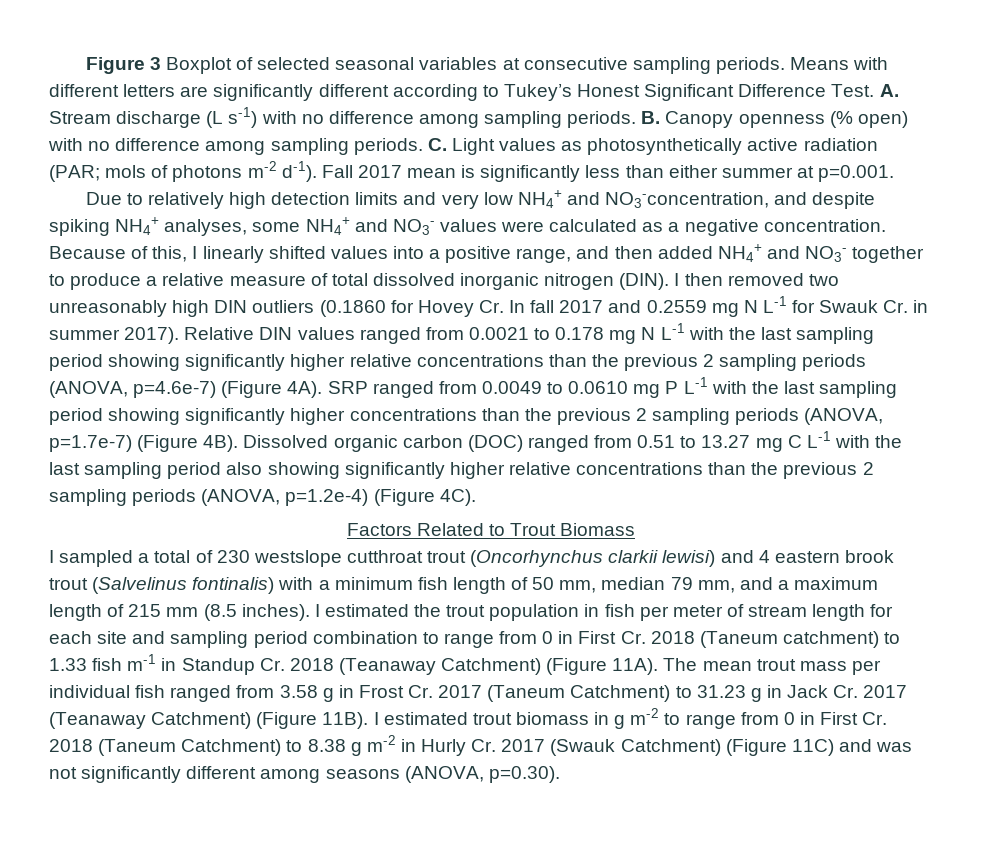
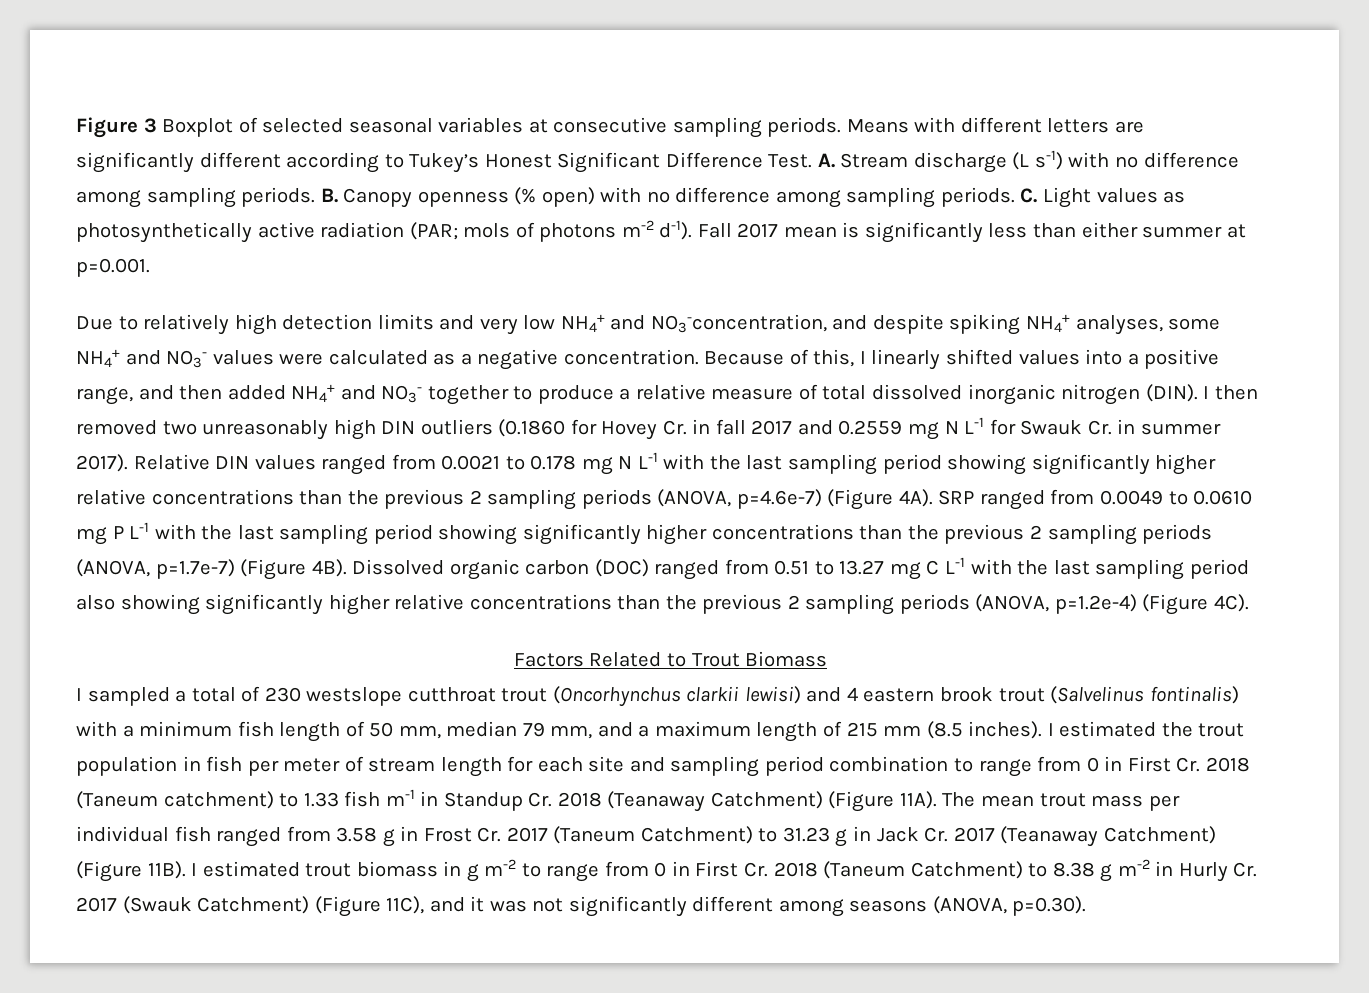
- I then removed two unreasonably high DIN outliers (0.1860 for Hovey Cr. In fall 2017 and 0.2559 mg N L-1 for Swauk Cr. in summer 2017).
+ I then removed two unreasonably high DIN outliers (0.1860 for Hovey Cr. in fall 2017 and 0.2559 mg N L-1 for Swauk Cr. in summer 2017).
- I estimated trout biomass in g m-2 to range from 0 in First Cr. 2018 (Taneum Catchment) to 8.38 g m-2 in Hurly Cr. 2017 (Swauk Catchment) (Figure 11C) and was not significantly different among seasons (ANOVA, p=0.30).
+ I estimated trout biomass in g m-2 to range from 0 in First Cr. 2018 (Taneum Catchment) to 8.38 g m-2 in Hurly Cr. 2017 (Swauk Catchment) (Figure 11C), and it was not significantly different among seasons (ANOVA, p=0.30).

